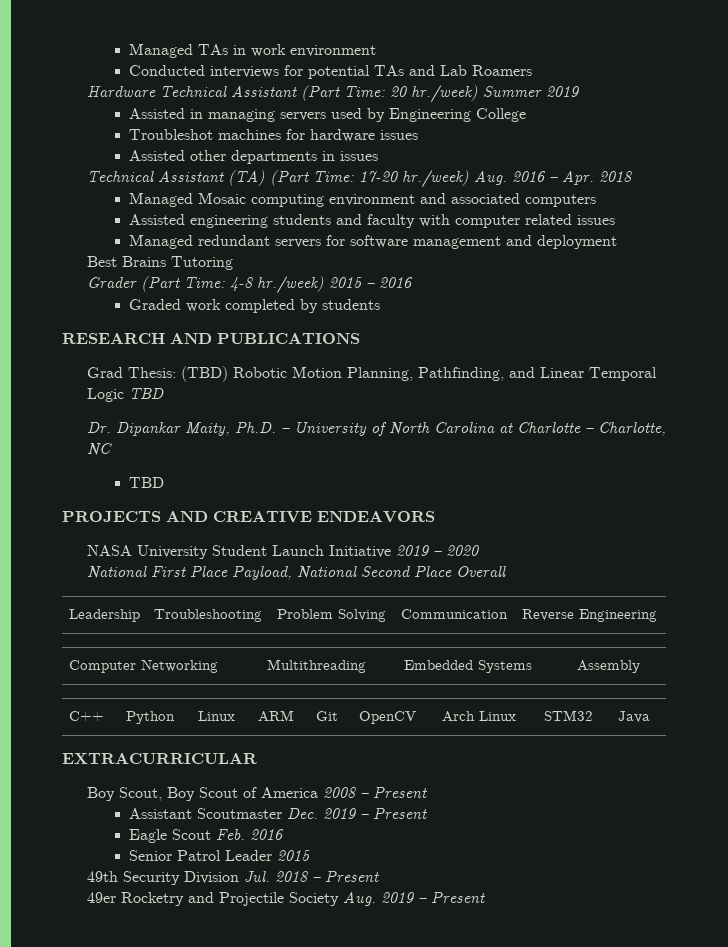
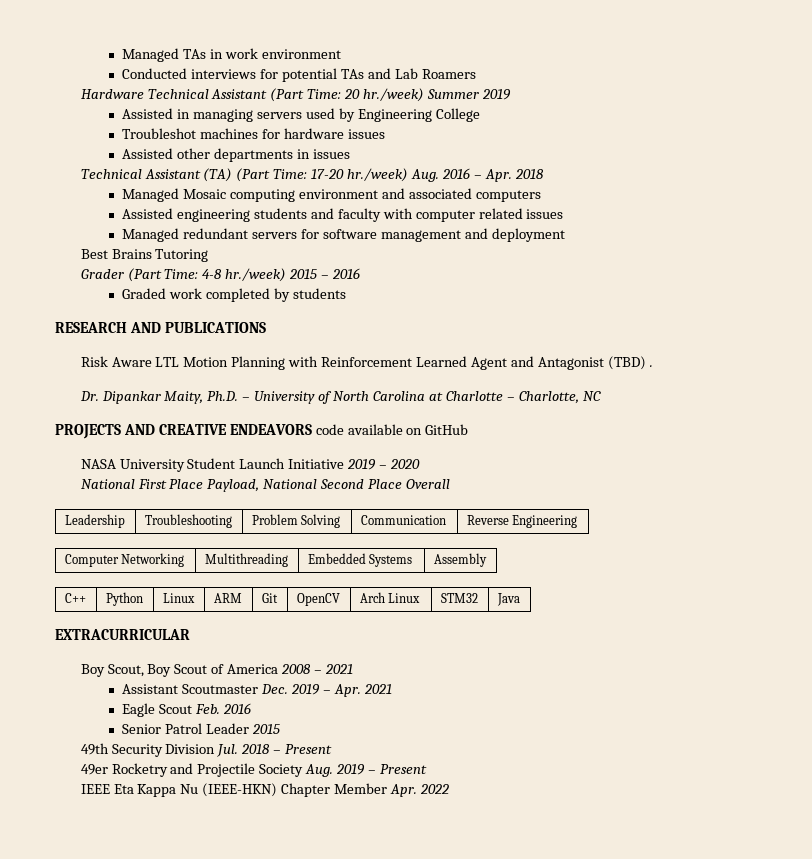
- Grad Thesis: (TBD) Robotic Motion Planning, Pathfinding, and Linear Temporal Logic TBD
+ Risk Aware LTL Motion Planning with Reinforcement Learned Agent and Antagonist (TBD) .
  Dr. Dipankar Maity, Ph.D. – University of North Carolina at Charlotte – Charlotte, NC
- TBD
- PROJECTS AND CREATIVE ENDEAVORS
+ PROJECTS AND CREATIVE ENDEAVORS code available on GitHub
- Boy Scout, Boy Scout of America 2008 – Present
+ Boy Scout, Boy Scout of America 2008 – 2021
- Assistant Scoutmaster Dec. 2019 – Present
+ Assistant Scoutmaster Dec. 2019 – Apr. 2021
+ IEEE Eta Kappa Nu (IEEE-HKN) Chapter Member Apr. 2022

